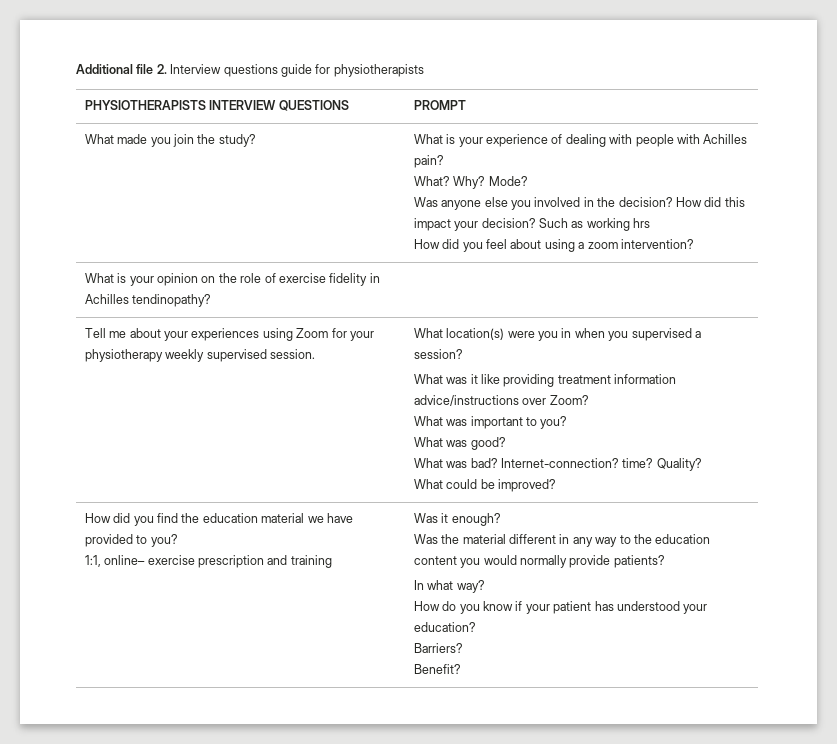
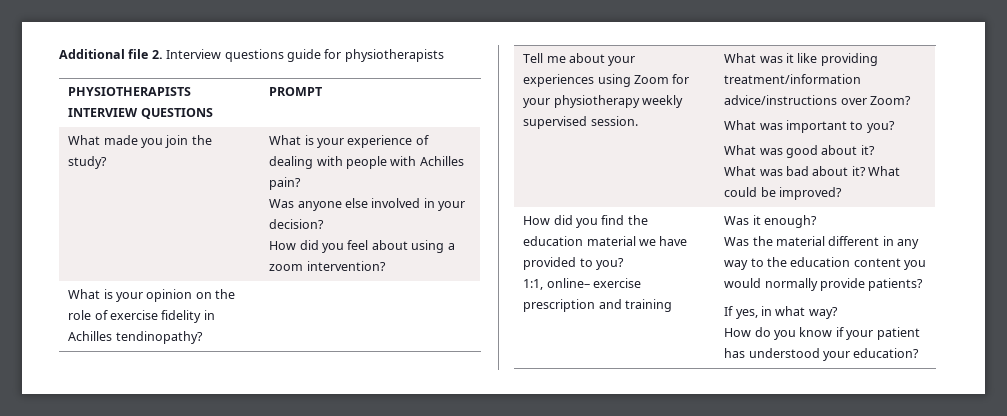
- What? Why? Mode?
- Was anyone else you involved in the decision? How did this impact your decision? Such as working hrs
+ Was anyone else involved in your decision?
- What location(s) were you in when you supervised a session?
- What was it like providing treatment information advice/instructions over Zoom?
+ What was it like providing treatment/information advice/instructions over Zoom?
- What was good?
- What was bad? Internet-connection? time? Quality?
- What could be improved?
+ What was good about it?
+ What was bad about it? What could be improved?
- In what way?
+ If yes, in what way?
- Barriers?
- Benefit?

